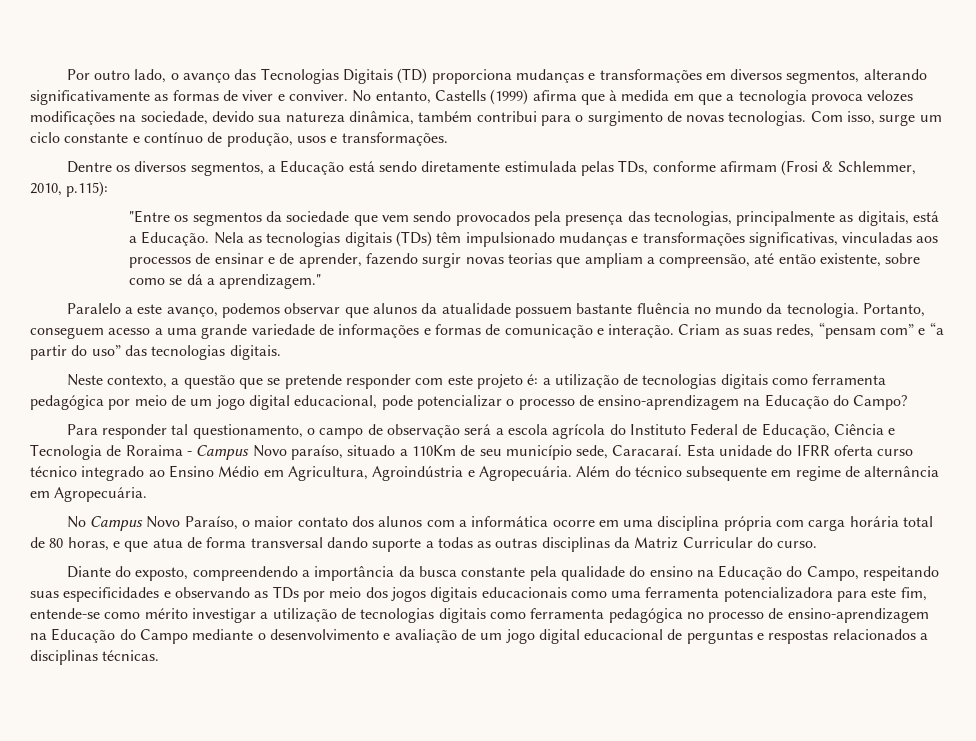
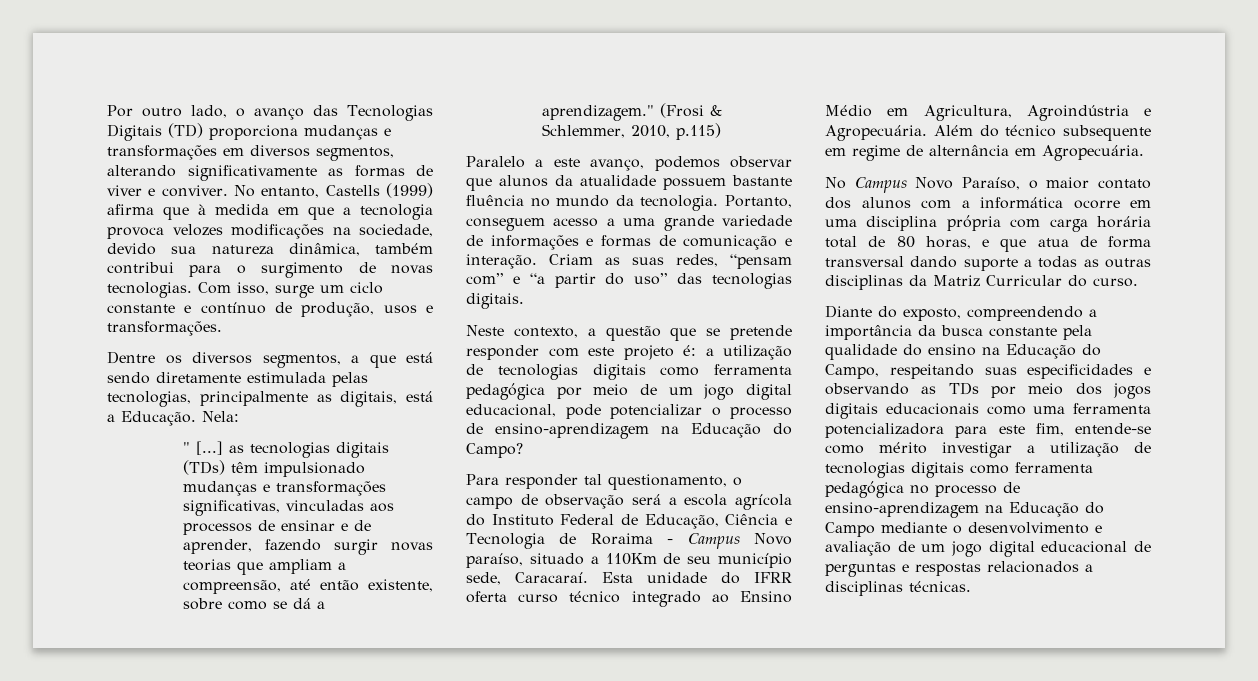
- Dentre os diversos segmentos, a Educação está sendo diretamente estimulada pelas TDs, conforme afirmam (Frosi & Schlemmer, 2010, p.115):
- "Entre os segmentos da sociedade que vem sendo provocados pela presença das tecnologias, principalmente as digitais, está a Educação.
+ Dentre os diversos segmentos, a que está sendo diretamente estimulada pelas tecnologias, principalmente as digitais, está a Educação.
- Nela as tecnologias digitais (TDs) têm impulsionado mudanças e transformações significativas, vinculadas aos processos de ensinar e de aprender, fazendo surgir novas teorias que ampliam a compreensão, até então existente, sobre como se dá a aprendizagem."
+ Nela:
+ " [...] as tecnologias digitais (TDs) têm impulsionado mudanças e transformações significativas, vinculadas aos processos de ensinar e de aprender, fazendo surgir novas teorias que ampliam a compreensão, até então existente, sobre como se dá a aprendizagem." (Frosi & Schlemmer, 2010, p.115)

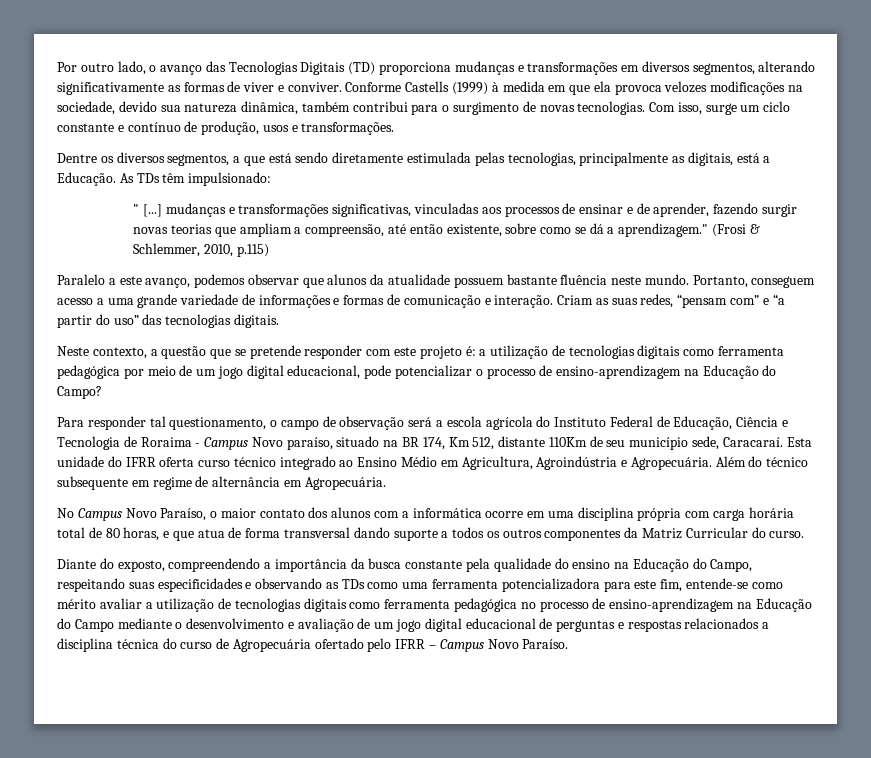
- No entanto, Castells (1999) afirma que à medida em que a tecnologia provoca velozes modificações na sociedade, devido sua natureza dinâmica, também contribui para o surgimento de novas tecnologias.
+ Conforme Castells (1999) à medida em que ela provoca velozes modificações na sociedade, devido sua natureza dinâmica, também contribui para o surgimento de novas tecnologias.
- Nela:
- " [...] as tecnologias digitais (TDs) têm impulsionado mudanças e transformações significativas, vinculadas aos processos de ensinar e de aprender, fazendo surgir novas teorias que ampliam a compreensão, até então existente, sobre como se dá a aprendizagem."
+ As TDs têm impulsionado:
+ " [...] mudanças e transformações significativas, vinculadas aos processos de ensinar e de aprender, fazendo surgir novas teorias que ampliam a compreensão, até então existente, sobre como se dá a aprendizagem."
- Paralelo a este avanço, podemos observar que alunos da atualidade possuem bastante fluência no mundo da tecnologia.
+ Paralelo a este avanço, podemos observar que alunos da atualidade possuem bastante fluência neste mundo.
- Para responder tal questionamento, o campo de observação será a escola agrícola do Instituto Federal de Educação, Ciência e Tecnologia de Roraima - Campus Novo paraíso, situado a 110Km de seu município sede, Caracaraí.
+ Para responder tal questionamento, o campo de observação será a escola agrícola do Instituto Federal de Educação, Ciência e Tecnologia de Roraima - Campus Novo paraíso, situado na BR 174, Km 512, distante 110Km de seu município sede, Caracaraí.
- No Campus Novo Paraíso, o maior contato dos alunos com a informática ocorre em uma disciplina própria com carga horária total de 80 horas, e que atua de forma transversal dando suporte a todas as outras disciplinas da Matriz Curricular do curso.
+ No Campus Novo Paraíso, o maior contato dos alunos com a informática ocorre em uma disciplina própria com carga horária total de 80 horas, e que atua de forma transversal dando suporte a todos os outros componentes da Matriz Curricular do curso.
- Diante do exposto, compreendendo a importância da busca constante pela qualidade do ensino na Educação do Campo, respeitando suas especificidades e observando as TDs por meio dos jogos digitais educacionais como uma ferramenta potencializadora para este fim, entende-se como mérito investigar a utilização de tecnologias digitais como ferramenta pedagógica no processo de ensino-aprendizagem na Educação do Campo mediante o desenvolvimento e avaliação de um jogo digital educacional de perguntas e respostas relacionados a disciplinas técnicas.
+ Diante do exposto, compreendendo a importância da busca constante pela qualidade do ensino na Educação do Campo, respeitando suas especificidades e observando as TDs como uma ferramenta potencializadora para este fim, entende-se como mérito avaliar a utilização de tecnologias digitais como ferramenta pedagógica no processo de ensino-aprendizagem na Educação do Campo mediante o desenvolvimento e avaliação de um jogo digital educacional de perguntas e respostas relacionados a disciplina técnica do curso de Agropecuária ofertado pelo IFRR – Campus Novo Paraíso.

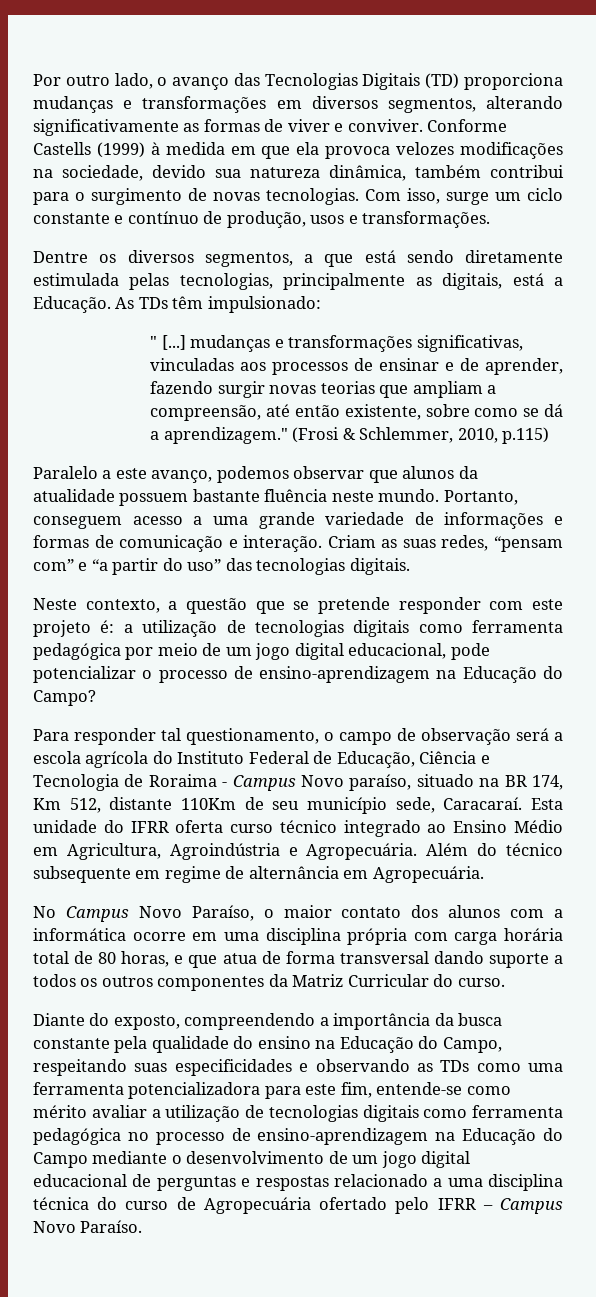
- Diante do exposto, compreendendo a importância da busca constante pela qualidade do ensino na Educação do Campo, respeitando suas especificidades e observando as TDs como uma ferramenta potencializadora para este fim, entende-se como mérito avaliar a utilização de tecnologias digitais como ferramenta pedagógica no processo de ensino-aprendizagem na Educação do Campo mediante o desenvolvimento e avaliação de um jogo digital educacional de perguntas e respostas relacionados a disciplina técnica do curso de Agropecuária ofertado pelo IFRR – Campus Novo Paraíso.
+ Diante do exposto, compreendendo a importância da busca constante pela qualidade do ensino na Educação do Campo, respeitando suas especificidades e observando as TDs como uma ferramenta potencializadora para este fim, entende-se como mérito avaliar a utilização de tecnologias digitais como ferramenta pedagógica no processo de ensino-aprendizagem na Educação do Campo mediante o desenvolvimento de um jogo digital educacional de perguntas e respostas relacionado a uma disciplina técnica do curso de Agropecuária ofertado pelo IFRR – Campus Novo Paraíso.

